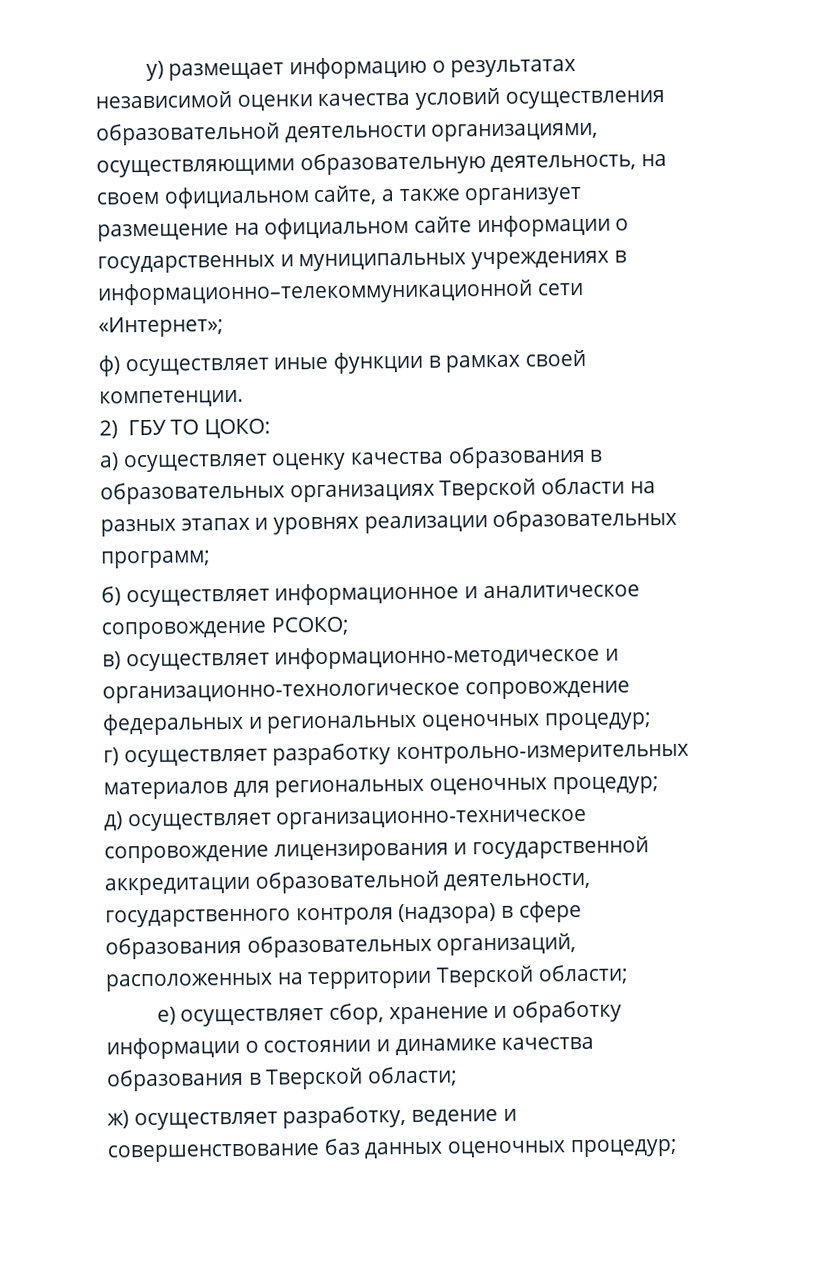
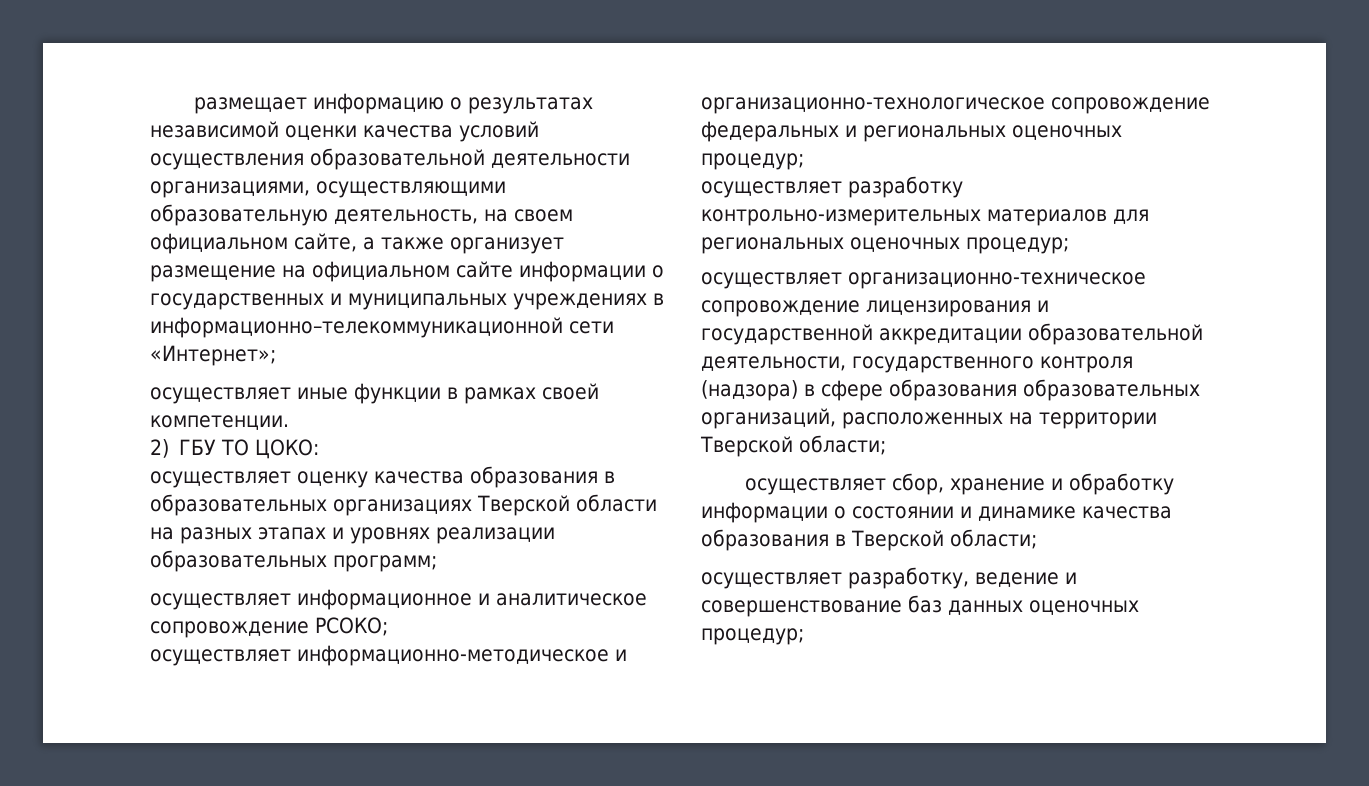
- у) размещает информацию о результатах независимой оценки качества условий осуществления образовательной деятельности организациями, осуществляющими образовательную деятельность, на своем официальном сайте, а также организует размещение на официальном сайте информации о государственных и муниципальных учреждениях в информационно–телекоммуникационной сети «Интернет»;
+ размещает информацию о результатах независимой оценки качества условий осуществления образовательной деятельности организациями, осуществляющими образовательную деятельность, на своем официальном сайте, а также организует размещение на официальном сайте информации о государственных и муниципальных учреждениях в информационно–телекоммуникационной сети «Интернет»;
- ф) осуществляет иные функции в рамках своей компетенции.
+ осуществляет иные функции в рамках своей компетенции.
- а) осуществляет оценку качества образования в образовательных организациях Тверской области на разных этапах и уровнях реализации образовательных программ;
+ осуществляет оценку качества образования в образовательных организациях Тверской области на разных этапах и уровнях реализации образовательных программ;
- б) осуществляет информационное и аналитическое сопровождение РСОКО;
+ осуществляет информационное и аналитическое сопровождение РСОКО;
- в) осуществляет информационно-методическое и организационно-технологическое сопровождение федеральных и региональных оценочных процедур;
+ осуществляет информационно-методическое и организационно-технологическое сопровождение федеральных и региональных оценочных процедур;
- г) осуществляет разработку контрольно-измерительных материалов для региональных оценочных процедур;
+ осуществляет разработку контрольно-измерительных материалов для региональных оценочных процедур;
- д) осуществляет организационно-техническое сопровождение лицензирования и государственной аккредитации образовательной деятельности, государственного контроля (надзора) в сфере образования образовательных организаций, расположенных на территории Тверской области;
+ осуществляет организационно-техническое сопровождение лицензирования и государственной аккредитации образовательной деятельности, государственного контроля (надзора) в сфере образования образовательных организаций, расположенных на территории Тверской области;
- е) осуществляет сбор, хранение и обработку информации о состоянии и динамике качества образования в Тверской области;
+ осуществляет сбор, хранение и обработку информации о состоянии и динамике качества образования в Тверской области;
- ж) осуществляет разработку, ведение и совершенствование баз данных оценочных процедур;
+ осуществляет разработку, ведение и совершенствование баз данных оценочных процедур;

